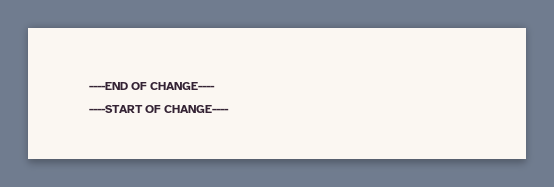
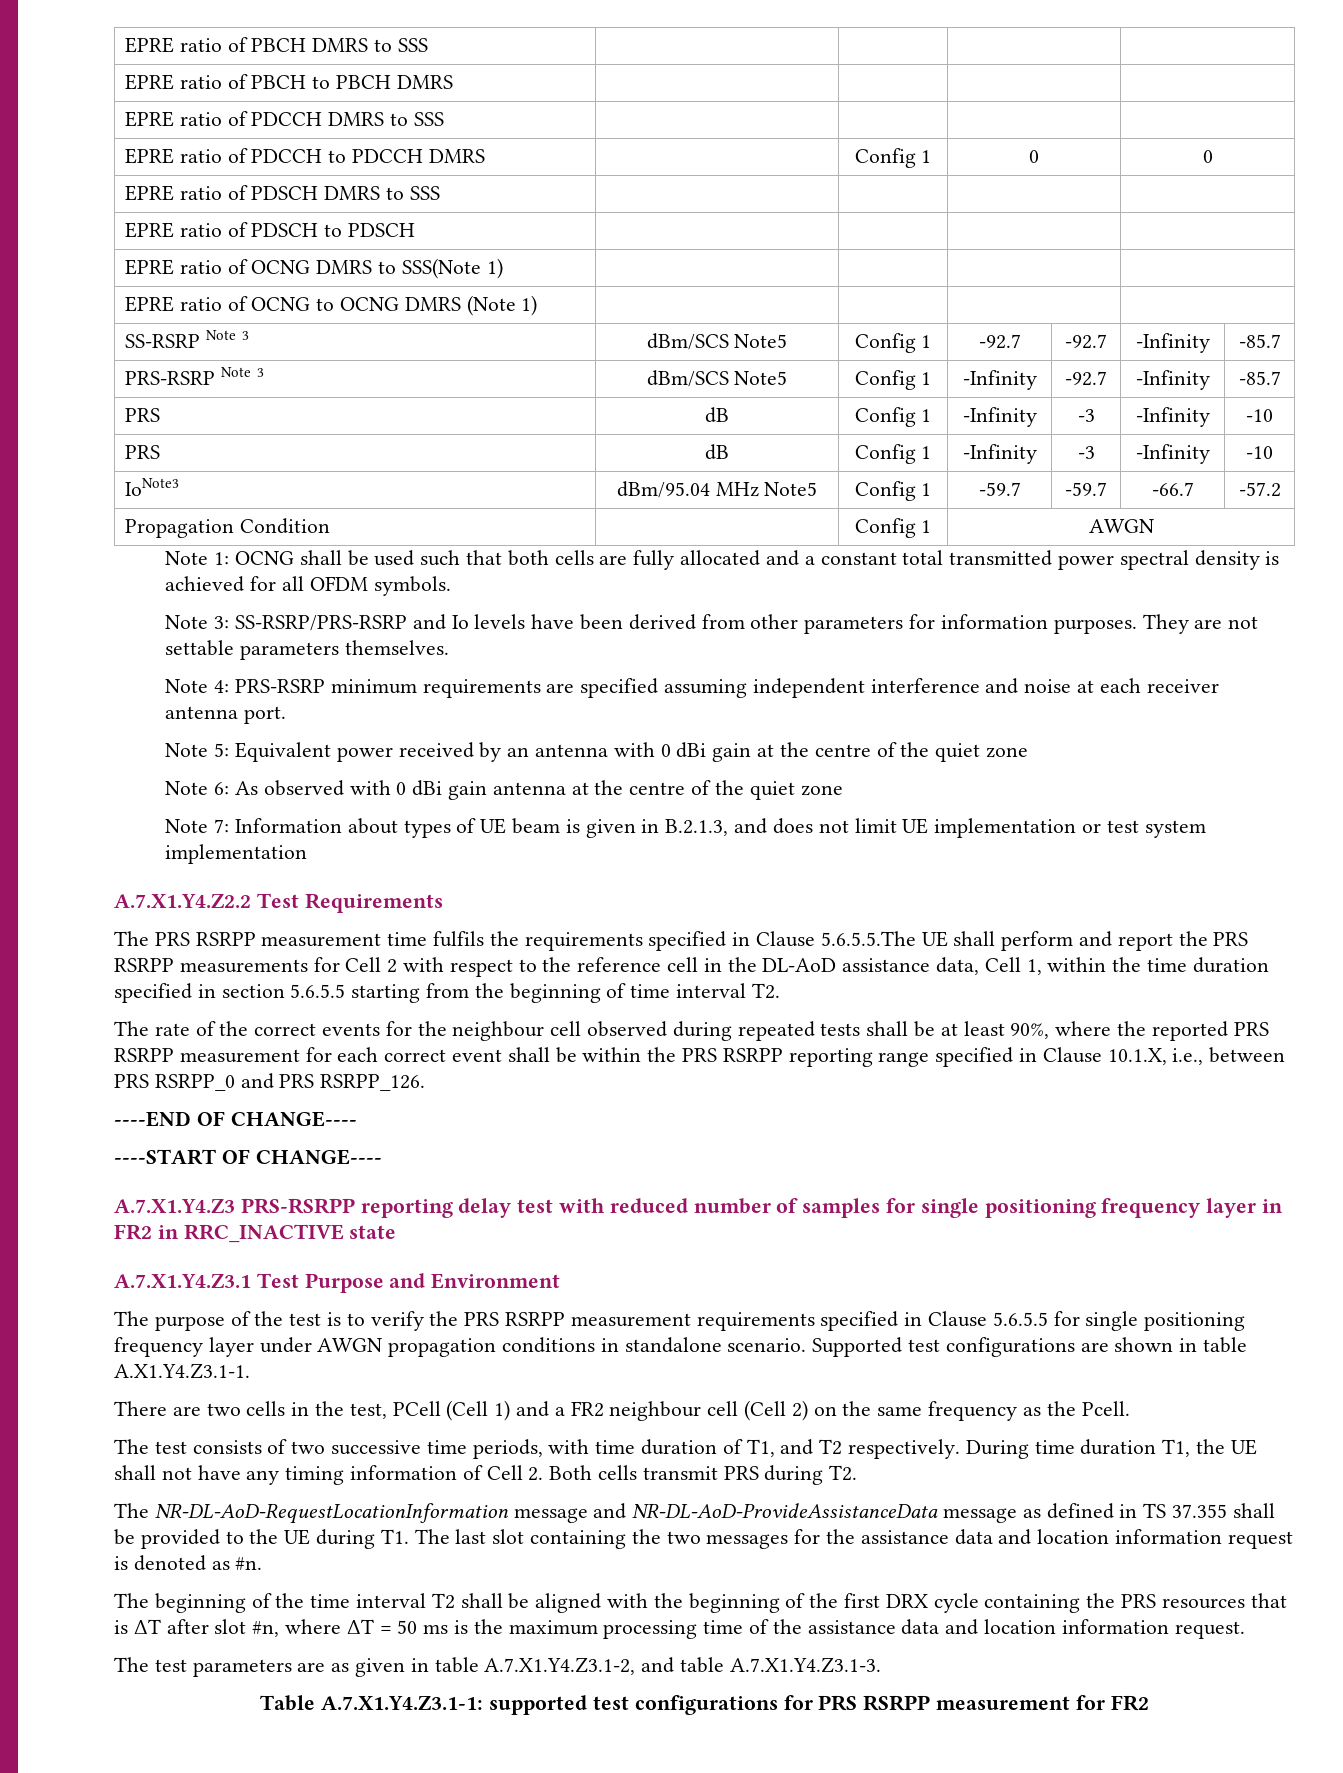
+ EPRE ratio of PBCH DMRS to SSS | | | |
+ EPRE ratio of PBCH to PBCH DMRS | | | |
+ EPRE ratio of PDCCH DMRS to SSS | | | |
+ EPRE ratio of PDCCH to PDCCH DMRS | | Config 1 | 0 | 0
+ EPRE ratio of PDSCH DMRS to SSS | | | |
+ EPRE ratio of PDSCH to PDSCH | | | |
+ EPRE ratio of OCNG DMRS to SSS(Note 1) | | | |
+ EPRE ratio of OCNG to OCNG DMRS (Note 1) | | | |
+ SS-RSRP Note 3 | dBm/SCS Note5 | Config 1 | -92.7 | -92.7 | -Infinity | -85.7
+ PRS-RSRP Note 3 | dBm/SCS Note5 | Config 1 | -Infinity | -92.7 | -Infinity | -85.7
+ PRS | dB | Config 1 | -Infinity | -3 | -Infinity | -10
+ PRS | dB | Config 1 | -Infinity | -3 | -Infinity | -10
+ IoNote3 | dBm/95.04 MHz Note5 | Config 1 | -59.7 | -59.7 | -66.7 | -57.2
+ Propagation Condition | | Config 1 | AWGN
+ Note 1: OCNG shall be used such that both cells are fully allocated and a constant total transmitted power spectral density is achieved for all OFDM symbols.
+ Note 3: SS-RSRP/PRS-RSRP and Io levels have been derived from other parameters for information purposes. They are not settable parameters themselves.
+ Note 4: PRS-RSRP minimum requirements are specified assuming independent interference and noise at each receiver antenna port.
+ Note 5: Equivalent power received by an antenna with 0 dBi gain at the centre of the quiet zone
+ Note 6: As observed with 0 dBi gain antenna at the centre of the quiet zone
+ Note 7: Information about types of UE beam is given in B.2.1.3, and does not limit UE implementation or test system implementation
+ A.7.X1.Y4.Z2.2 Test Requirements
+ The PRS RSRPP measurement time fulfils the requirements specified in Clause 5.6.5.5.The UE shall perform and report the PRS RSRPP measurements for Cell 2 with respect to the reference cell in the DL-AoD assistance data, Cell 1, within the time duration specified in section 5.6.5.5 starting from the beginning of time interval T2.
+ The rate of the correct events for the neighbour cell observed during repeated tests shall be at least 90%, where the reported PRS RSRPP measurement for each correct event shall be within the PRS RSRPP reporting range specified in Clause 10.1.X, i.e., between PRS RSRPP_0 and PRS RSRPP_126.
+ A.7.X1.Y4.Z3 PRS-RSRPP reporting delay test with reduced number of samples for single positioning frequency layer in FR2 in RRC_INACTIVE state
+ A.7.X1.Y4.Z3.1 Test Purpose and Environment
+ The purpose of the test is to verify the PRS RSRPP measurement requirements specified in Clause 5.6.5.5 for single positioning frequency layer under AWGN propagation conditions in standalone scenario. Supported test configurations are shown in table A.X1.Y4.Z3.1-1.
+ There are two cells in the test, PCell (Cell 1) and a FR2 neighbour cell (Cell 2) on the same frequency as the Pcell.
+ The test consists of two successive time periods, with time duration of T1, and T2 respectively. During time duration T1, the UE shall not have any timing information of Cell 2. Both cells transmit PRS during T2.
+ The NR-DL-AoD-RequestLocationInformation message and NR-DL-AoD-ProvideAssistanceData message as defined in TS 37.355 shall be provided to the UE during T1. The last slot containing the two messages for the assistance data and location information request is denoted as #n.
+ The beginning of the time interval T2 shall be aligned with the beginning of the first DRX cycle containing the PRS resources that is ΔT after slot #n, where ΔT = 50 ms is the maximum processing time of the assistance data and location information request.
+ The test parameters are as given in table A.7.X1.Y4.Z3.1-2, and table A.7.X1.Y4.Z3.1-3.
+ Table A.7.X1.Y4.Z3.1-1: supported test configurations for PRS RSRPP measurement for FR2

